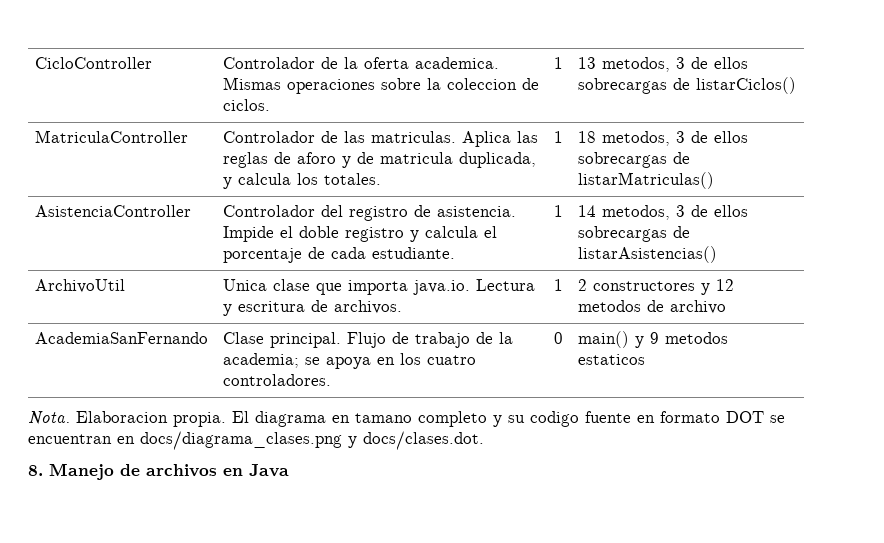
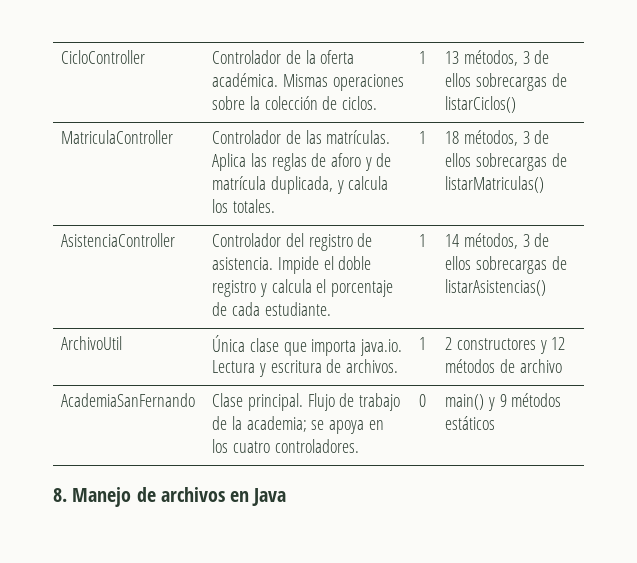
- CicloController | Controlador de la oferta academica. Mismas operaciones sobre la coleccion de ciclos. | 1 | 13 metodos, 3 de ellos sobrecargas de listarCiclos()
+ CicloController | Controlador de la oferta académica. Mismas operaciones sobre la colección de ciclos. | 1 | 13 métodos, 3 de ellos sobrecargas de listarCiclos()
- MatriculaController | Controlador de las matriculas. Aplica las reglas de aforo y de matricula duplicada, y calcula los totales. | 1 | 18 metodos, 3 de ellos sobrecargas de listarMatriculas()
+ MatriculaController | Controlador de las matrículas. Aplica las reglas de aforo y de matrícula duplicada, y calcula los totales. | 1 | 18 métodos, 3 de ellos sobrecargas de listarMatriculas()
- AsistenciaController | Controlador del registro de asistencia. Impide el doble registro y calcula el porcentaje de cada estudiante. | 1 | 14 metodos, 3 de ellos sobrecargas de listarAsistencias()
+ AsistenciaController | Controlador del registro de asistencia. Impide el doble registro y calcula el porcentaje de cada estudiante. | 1 | 14 métodos, 3 de ellos sobrecargas de listarAsistencias()
- ArchivoUtil | Unica clase que importa java.io. Lectura y escritura de archivos. | 1 | 2 constructores y 12 metodos de archivo
+ ArchivoUtil | Única clase que importa java.io. Lectura y escritura de archivos. | 1 | 2 constructores y 12 métodos de archivo
- AcademiaSanFernando | Clase principal. Flujo de trabajo de la academia; se apoya en los cuatro controladores. | 0 | main() y 9 metodos estaticos
- Nota. Elaboracion propia. El diagrama en tamano completo y su codigo fuente en formato DOT se encuentran en docs/diagrama_clases.png y docs/clases.dot.
+ AcademiaSanFernando | Clase principal. Flujo de trabajo de la academia; se apoya en los cuatro controladores. | 0 | main() y 9 métodos estáticos

